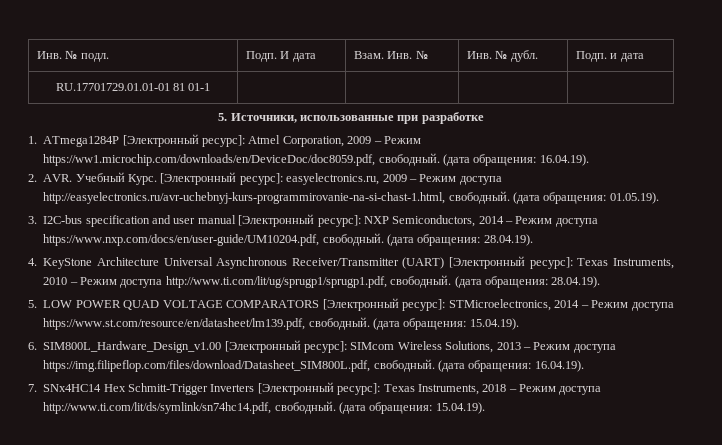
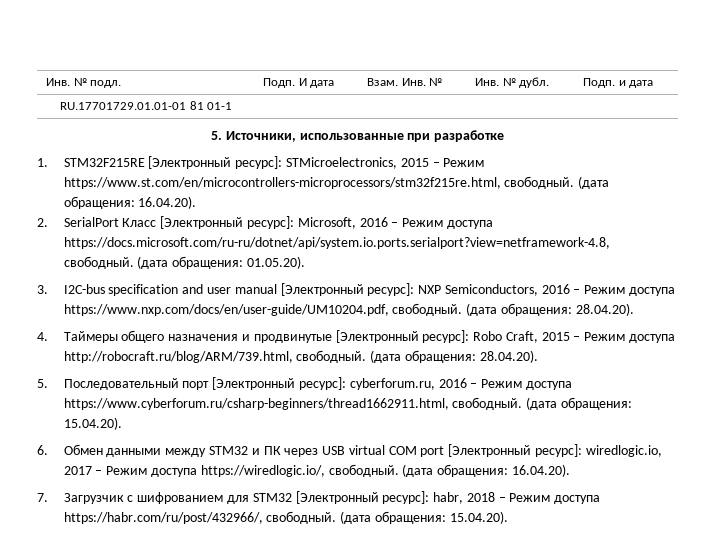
- 1. ATmega1284P [Электронный ресурс]: Atmel Corporation, 2009 – Режим https://ww1.microchip.com/downloads/en/DeviceDoc/doc8059.pdf, свободный. (дата обращения: 16.04.19).
+ 1. STM32F215RE [Электронный ресурс]: STMicroelectronics, 2015 – Режим https://www.st.com/en/microcontrollers-microprocessors/stm32f215re.html, свободный. (дата обращения: 16.04.20).
- 2. AVR. Учебный Курс. [Электронный ресурс]: easyelectronics.ru, 2009 – Режим доступа http://easyelectronics.ru/avr-uchebnyj-kurs-programmirovanie-na-si-chast-1.html, свободный. (дата обращения: 01.05.19).
+ 2. SerialPort Класс [Электронный ресурс]: Microsoft, 2016 – Режим доступа https://docs.microsoft.com/ru-ru/dotnet/api/system.io.ports.serialport?view=netframework-4.8, свободный. (дата обращения: 01.05.20).
- 3. I2C-bus specification and user manual [Электронный ресурс]: NXP Semiconductors, 2014 – Режим доступа https://www.nxp.com/docs/en/user-guide/UM10204.pdf, свободный. (дата обращения: 28.04.19).
+ 3. I2C-bus specification and user manual [Электронный ресурс]: NXP Semiconductors, 2016 – Режим доступа https://www.nxp.com/docs/en/user-guide/UM10204.pdf, свободный. (дата обращения: 28.04.20).
- 4. KeyStone Architecture Universal Asynchronous Receiver/Transmitter (UART) [Электронный ресурс]: Texas Instruments, 2010 – Режим доступа http://www.ti.com/lit/ug/sprugp1/sprugp1.pdf, свободный. (дата обращения: 28.04.19).
- 5. LOW POWER QUAD VOLTAGE COMPARATORS [Электронный ресурс]: STMicroelectronics, 2014 – Режим доступа https://www.st.com/resource/en/datasheet/lm139.pdf, свободный. (дата обращения: 15.04.19).
+ 4. Таймеры общего назначения и продвинутые [Электронный ресурс]: Robo Craft, 2015 – Режим доступа http://robocraft.ru/blog/ARM/739.html, свободный. (дата обращения: 28.04.20).
+ 5. Последовательный порт [Электронный ресурс]: cyberforum.ru, 2016 – Режим доступа https://www.cyberforum.ru/csharp-beginners/thread1662911.html, свободный. (дата обращения: 15.04.20).
- 6. SIM800L_Hardware_Design_v1.00 [Электронный ресурс]: SIMcom Wireless Solutions, 2013 – Режим доступа https://img.filipeflop.com/files/download/Datasheet_SIM800L.pdf, свободный. (дата обращения: 16.04.19).
+ 6. Обмен данными между STM32 и ПК через USB virtual COM port [Электронный ресурс]: wiredlogic.io, 2017 – Режим доступа https://wiredlogic.io/, свободный. (дата обращения: 16.04.20).
- 7. SNx4HC14 Hex Schmitt-Trigger Inverters [Электронный ресурс]: Texas Instruments, 2018 – Режим доступа http://www.ti.com/lit/ds/symlink/sn74hc14.pdf, свободный. (дата обращения: 15.04.19).
+ 7. Загрузчик с шифрованием для STM32 [Электронный ресурс]: habr, 2018 – Режим доступа https://habr.com/ru/post/432966/, свободный. (дата обращения: 15.04.20).

